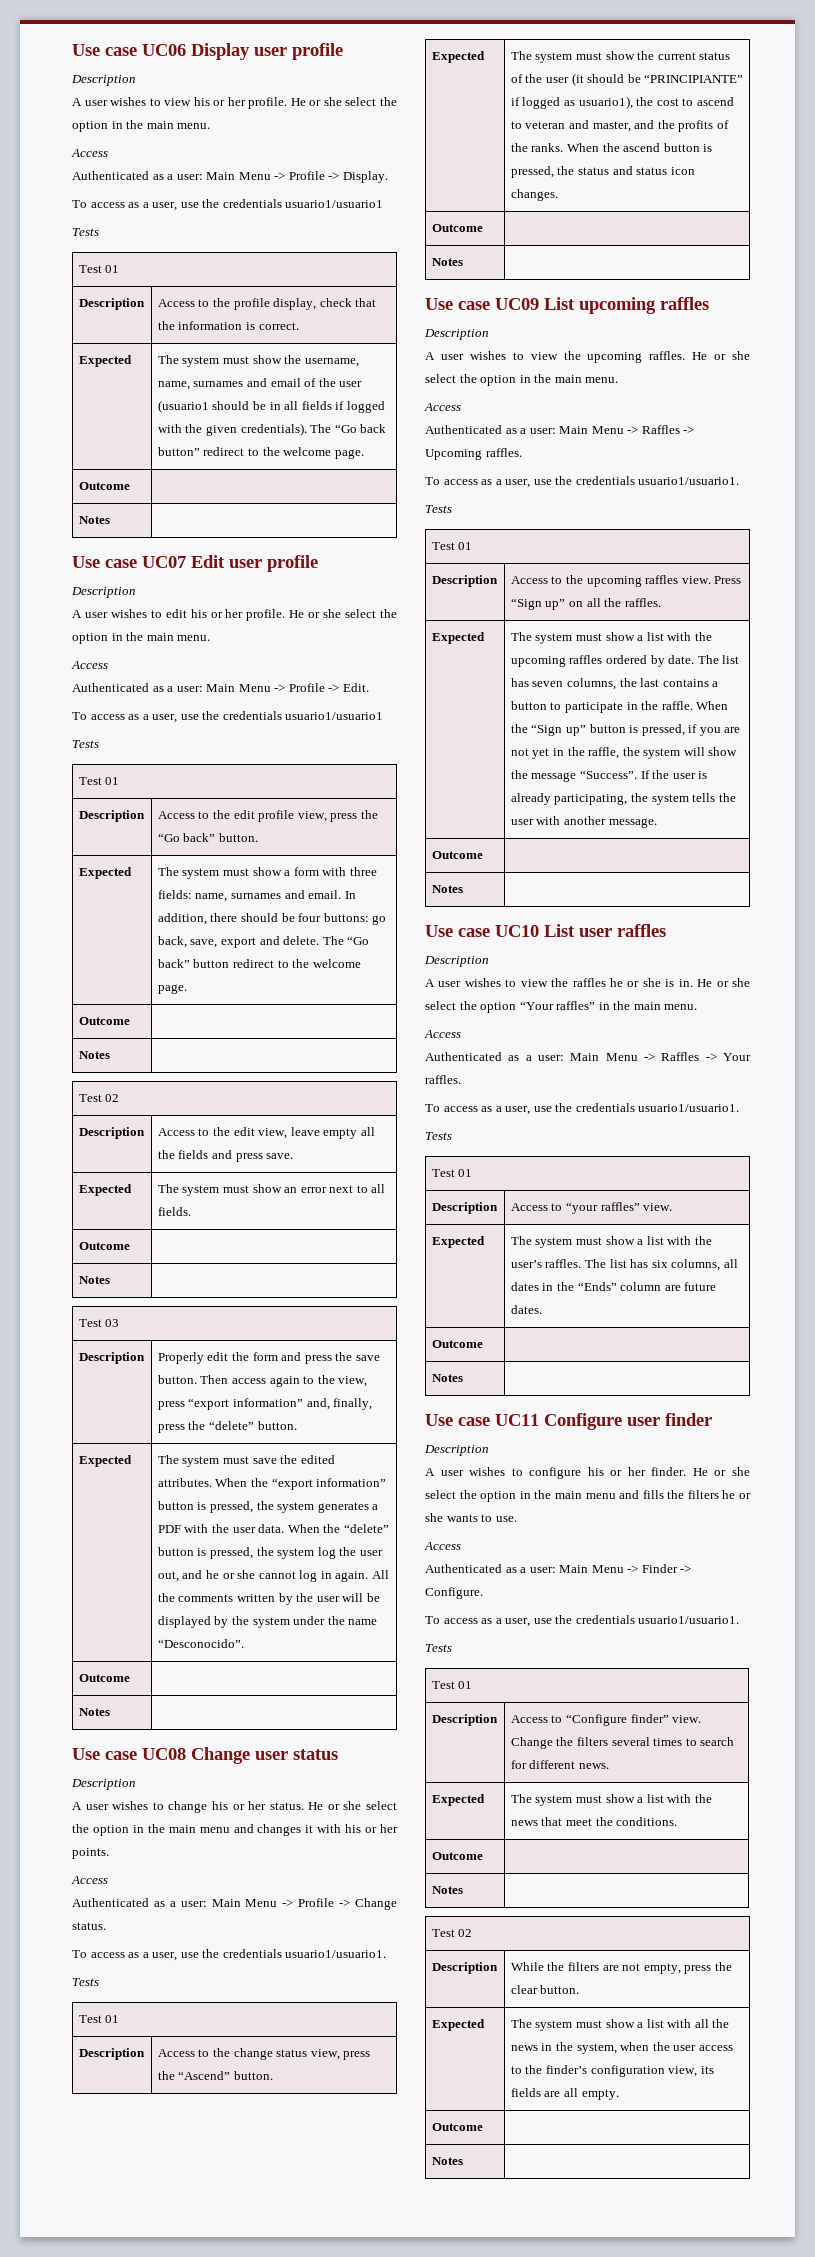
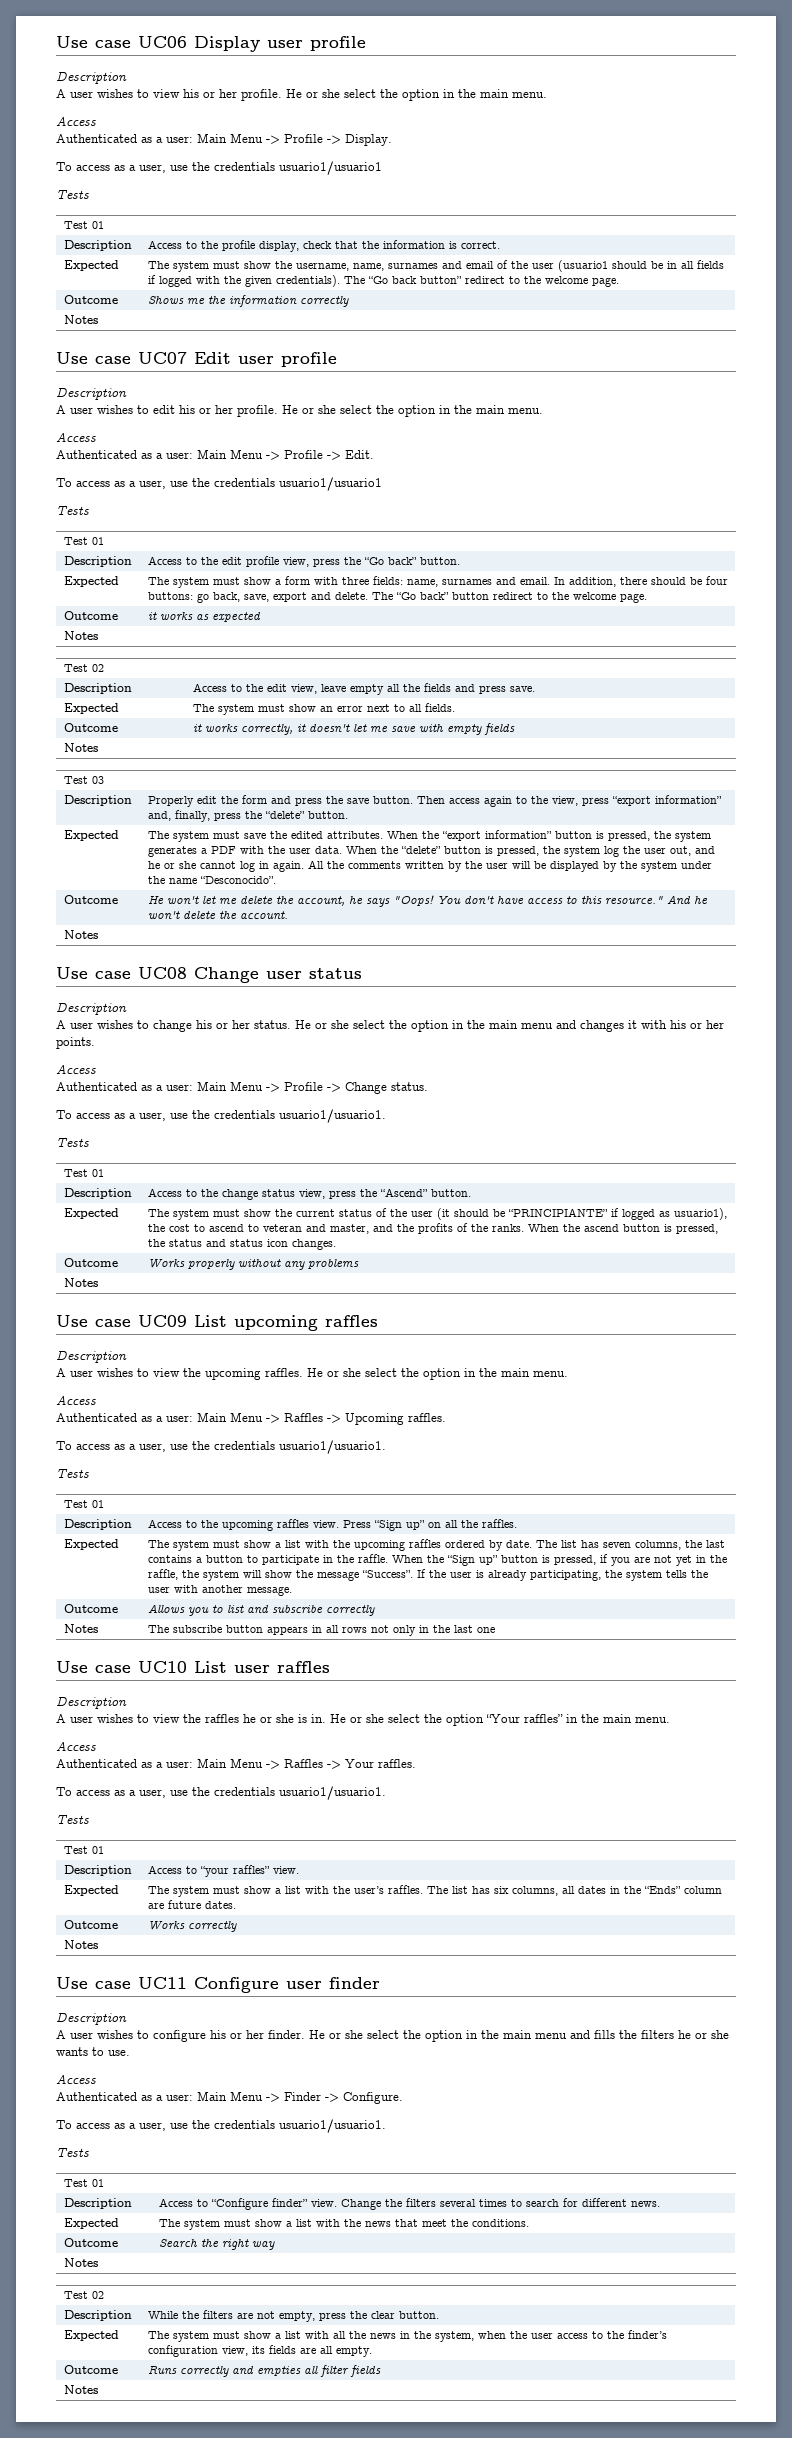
  Expected | The system must show the username, name, surnames and email of the user (usuario1 should be in all fields if logged with the given credentials). The “Go back button” redirect to the welcome page.
- Outcome |
+ Outcome | Shows me the information correctly
  Expected | The system must show a form with three fields: name, surnames and email. In addition, there should be four buttons: go back, save, export and delete. The “Go back” button redirect to the welcome page.
- Outcome |
+ Outcome | it works as expected
  Expected | The system must show an error next to all fields.
- Outcome |
+ Outcome | it works correctly, it doesn't let me save with empty fields
  All the comments written by the user will be displayed by the system under the name “Desconocido”.
- Outcome |
+ Outcome | He won't let me delete the account, he says "Oops! You don't have access to this resource." And he won't delete the account.
  When the ascend button is pressed, the status and status icon changes.
- Outcome |
+ Outcome | Works properly without any problems
  If the user is already participating, the system tells the user with another message.
- Outcome |
- Notes |
+ Outcome | Allows you to list and subscribe correctly
+ Notes | The subscribe button appears in all rows not only in the last one
  Expected | The system must show a list with the user’s raffles. The list has six columns, all dates in the “Ends” column are future dates.
- Outcome |
+ Outcome | Works correctly
  Expected | The system must show a list with the news that meet the conditions.
- Outcome |
+ Outcome | Search the right way
  Expected | The system must show a list with all the news in the system, when the user access to the finder’s configuration view, its fields are all empty.
- Outcome |
+ Outcome | Runs correctly and empties all filter fields

